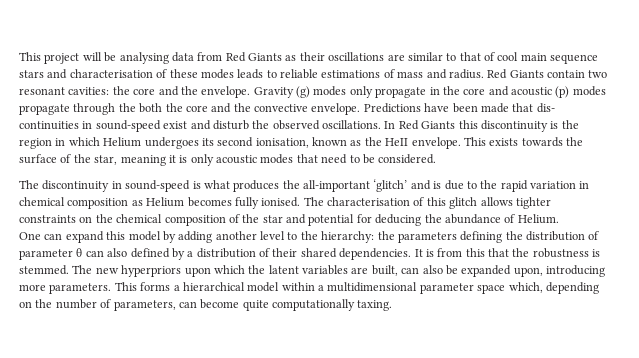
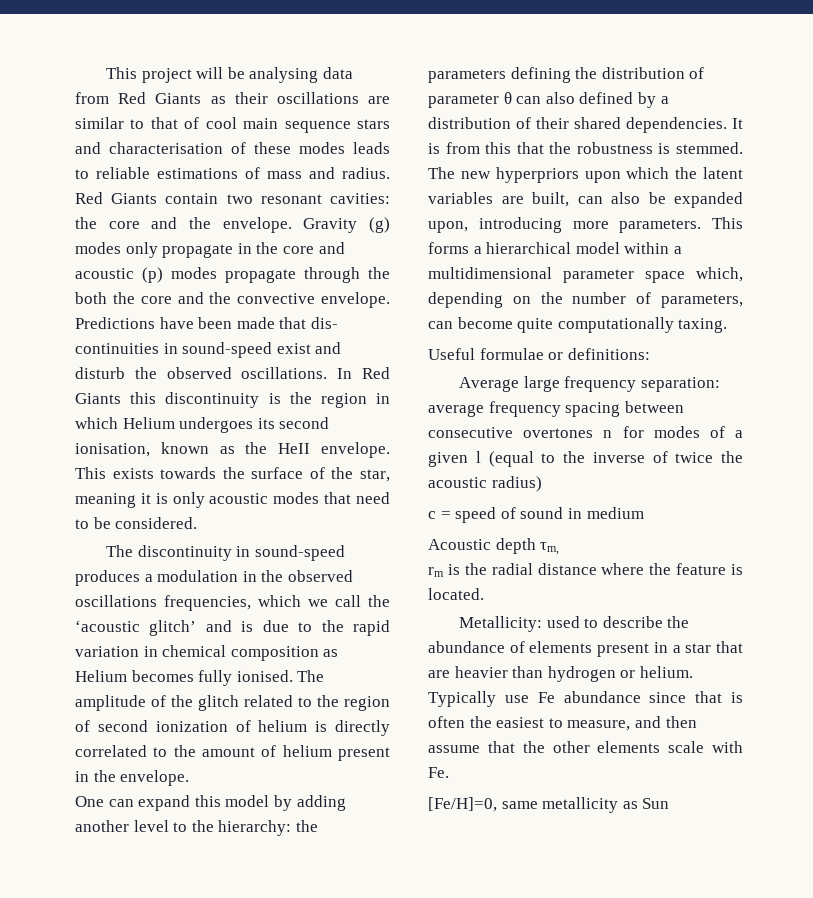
- The discontinuity in sound-speed is what produces the all-important ‘glitch’ and is due to the rapid variation in chemical composition as Helium becomes fully ionised.
+ The discontinuity in sound-speed produces a modulation in the observed oscillations frequencies, which we call the ‘acoustic glitch’ and is due to the rapid variation in chemical composition as Helium becomes fully ionised.
- The characterisation of this glitch allows tighter constraints on the chemical composition of the star and potential for deducing the abundance of Helium.
+ The amplitude of the glitch related to the region of second ionization of helium is directly correlated to the amount of helium present in the envelope.
+ Useful formulae or definitions:
+ Average large frequency separation: average frequency spacing between consecutive overtones n for modes of a given l (equal to the inverse of twice the acoustic radius)
+ c = speed of sound in medium
+ Acoustic depth τm,
+ rm is the radial distance where the feature is located.
+ Metallicity: used to describe the abundance of elements present in a star that are heavier than hydrogen or helium. Typically use Fe abundance since that is often the easiest to measure, and then assume that the other elements scale with Fe.
+ [Fe/H]=0, same metallicity as Sun

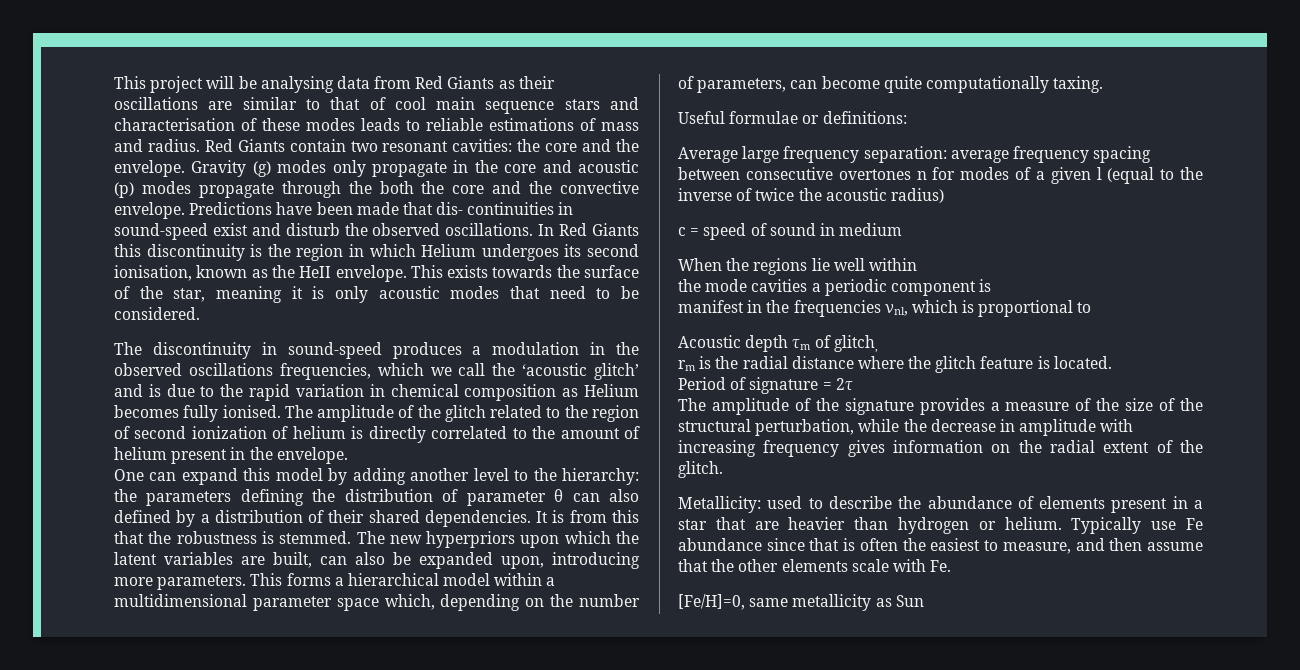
+ When the regions lie well within
+ the mode cavities a periodic component is
+ manifest in the frequencies νnl, which is proportional to
- Acoustic depth τm,
+ Acoustic depth τm of glitch,
- rm is the radial distance where the feature is located.
+ rm is the radial distance where the glitch feature is located.
+ Period of signature = 2τ
+ The amplitude of the signature provides a measure of the size of the structural perturbation, while the decrease in amplitude with increasing frequency gives information on the radial extent of the glitch.

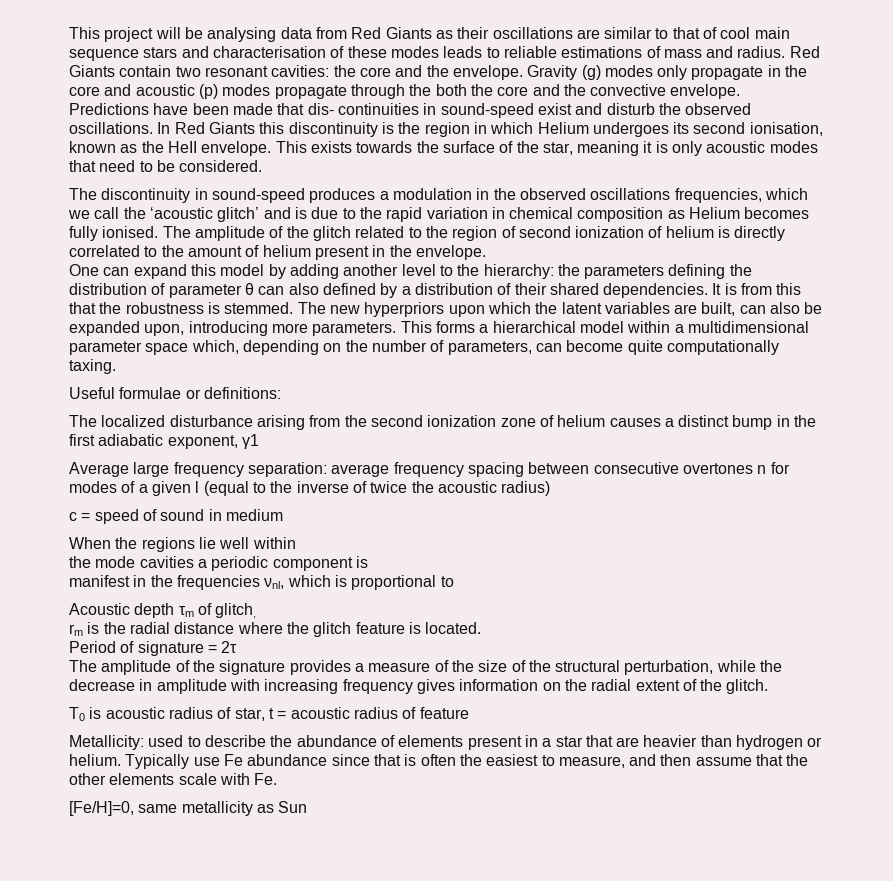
+ The localized disturbance arising from the second ionization zone of helium causes a distinct bump in the first adiabatic exponent, γ1
+ T0 is acoustic radius of star, t = acoustic radius of feature

